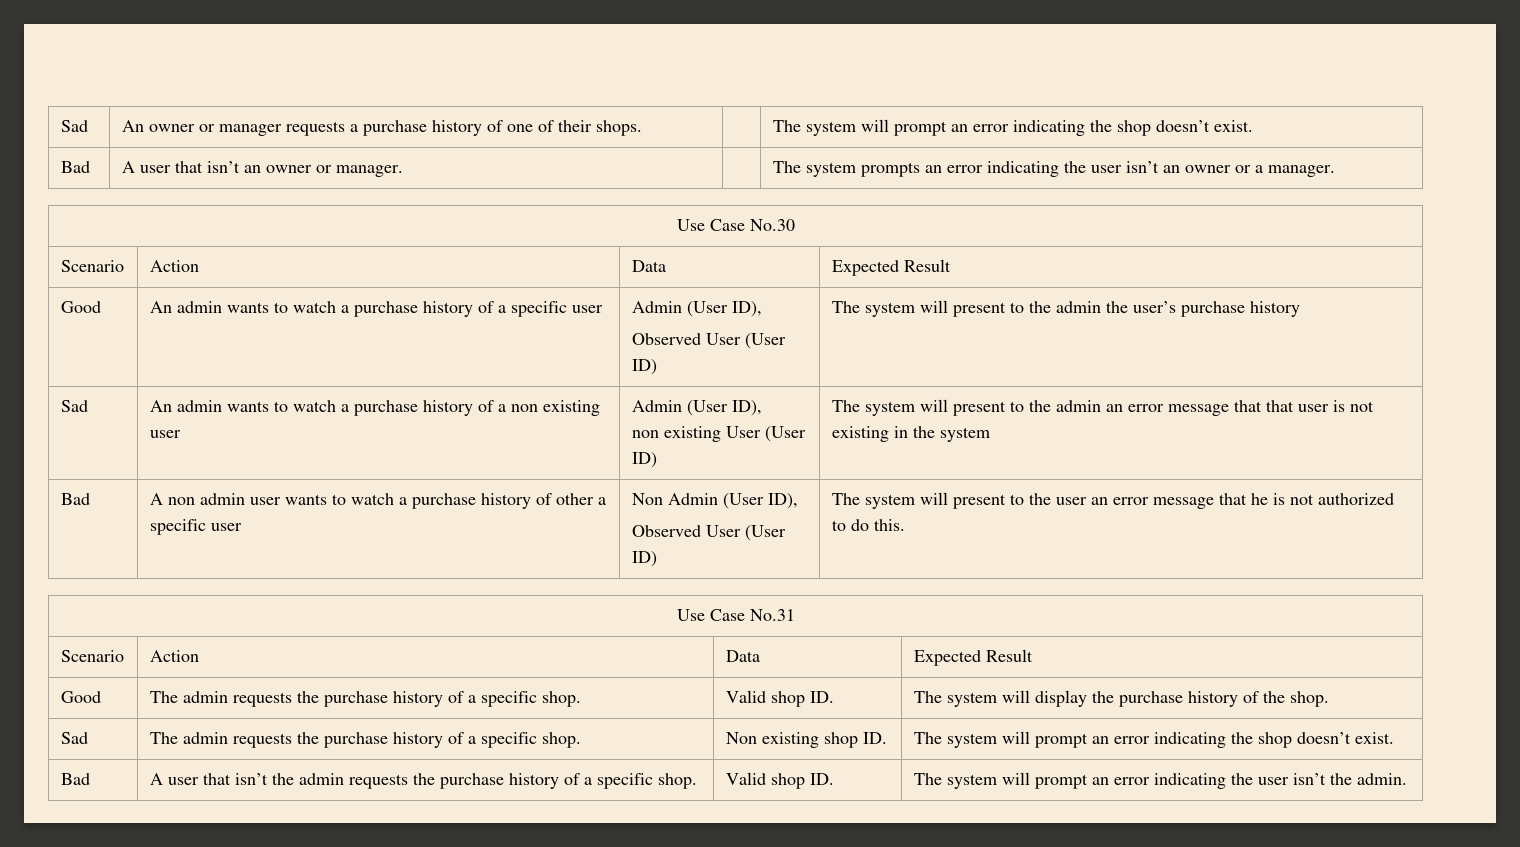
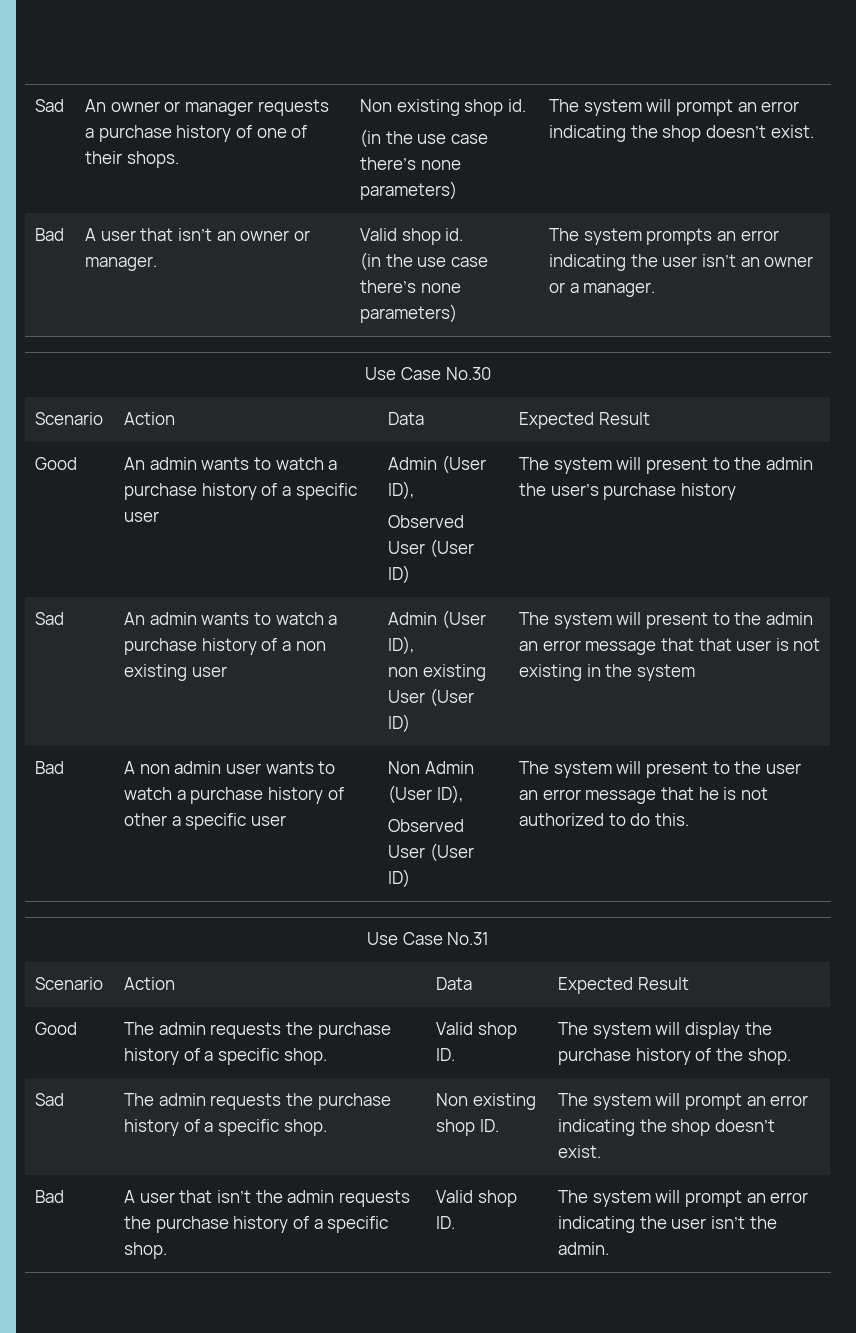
- Sad | An owner or manager requests a purchase history of one of their shops. | | The system will prompt an error indicating the shop doesn’t exist.
+ Sad | An owner or manager requests a purchase history of one of their shops. | Non existing shop id.
+ (in the use case there’s none parameters) | The system will prompt an error indicating the shop doesn’t exist.
- Bad | A user that isn’t an owner or manager. | | The system prompts an error indicating the user isn’t an owner or a manager.
+ Bad | A user that isn’t an owner or manager. | Valid shop id.
+ (in the use case there’s none parameters) | The system prompts an error indicating the user isn’t an owner or a manager.

